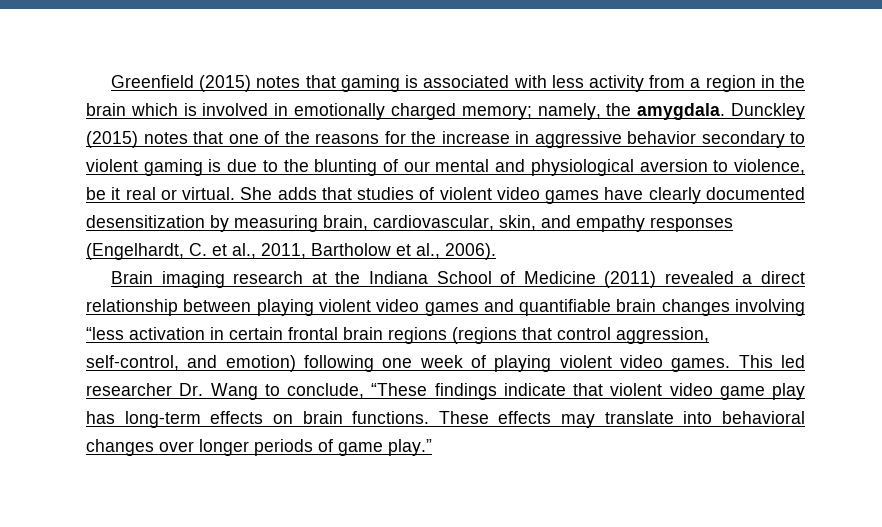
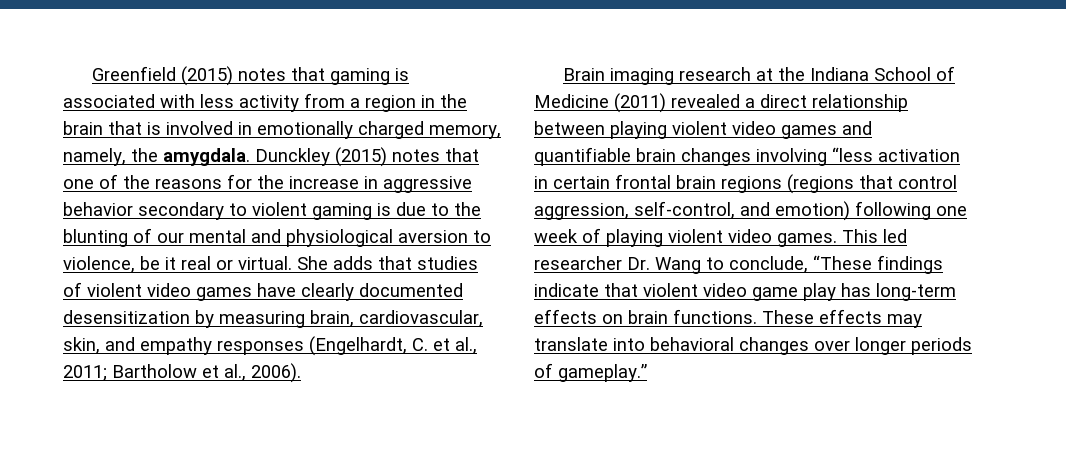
- Greenfield (2015) notes that gaming is associated with less activity from a region in the brain which is involved in emotionally charged memory; namely, the amygdala.
+ Greenfield (2015) notes that gaming is associated with less activity from a region in the brain that is involved in emotionally charged memory, namely, the amygdala.
- She adds that studies of violent video games have clearly documented desensitization by measuring brain, cardiovascular, skin, and empathy responses (Engelhardt, C. et al., 2011, Bartholow et al., 2006).
+ She adds that studies of violent video games have clearly documented desensitization by measuring brain, cardiovascular, skin, and empathy responses (Engelhardt, C. et al., 2011; Bartholow et al., 2006).
- These effects may translate into behavioral changes over longer periods of game play.”
+ These effects may translate into behavioral changes over longer periods of gameplay.”

